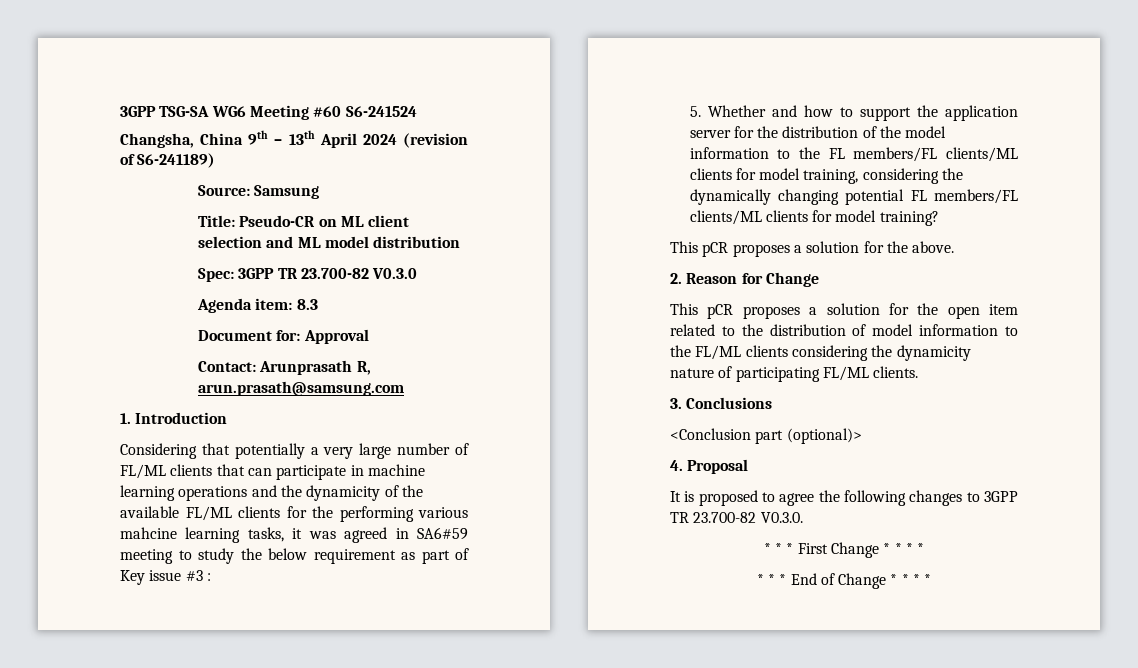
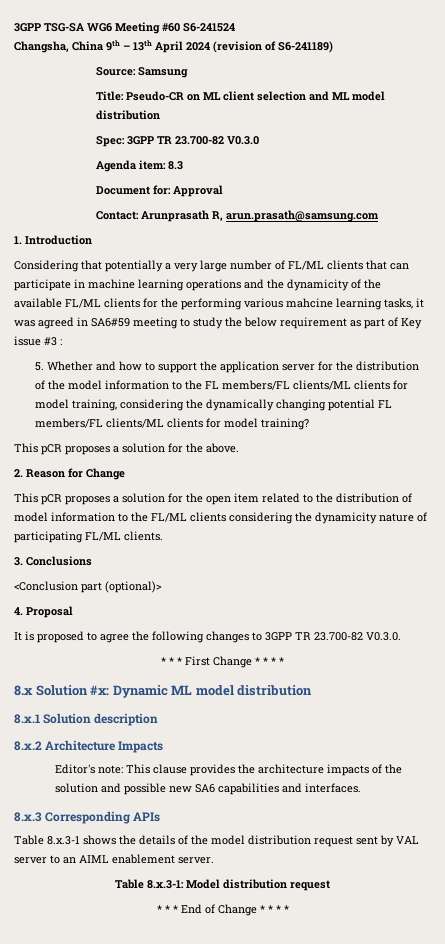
+ 8.x Solution #x: Dynamic ML model distribution
+ 8.x.1 Solution description
+ 8.x.2 Architecture Impacts
+ Editor's note: This clause provides the architecture impacts of the solution and possible new SA6 capabilities and interfaces.
+ 8.x.3 Corresponding APIs
+ Table 8.x.3-1 shows the details of the model distribution request sent by VAL server to an AIML enablement server.
+ Table 8.x.3-1: Model distribution request

